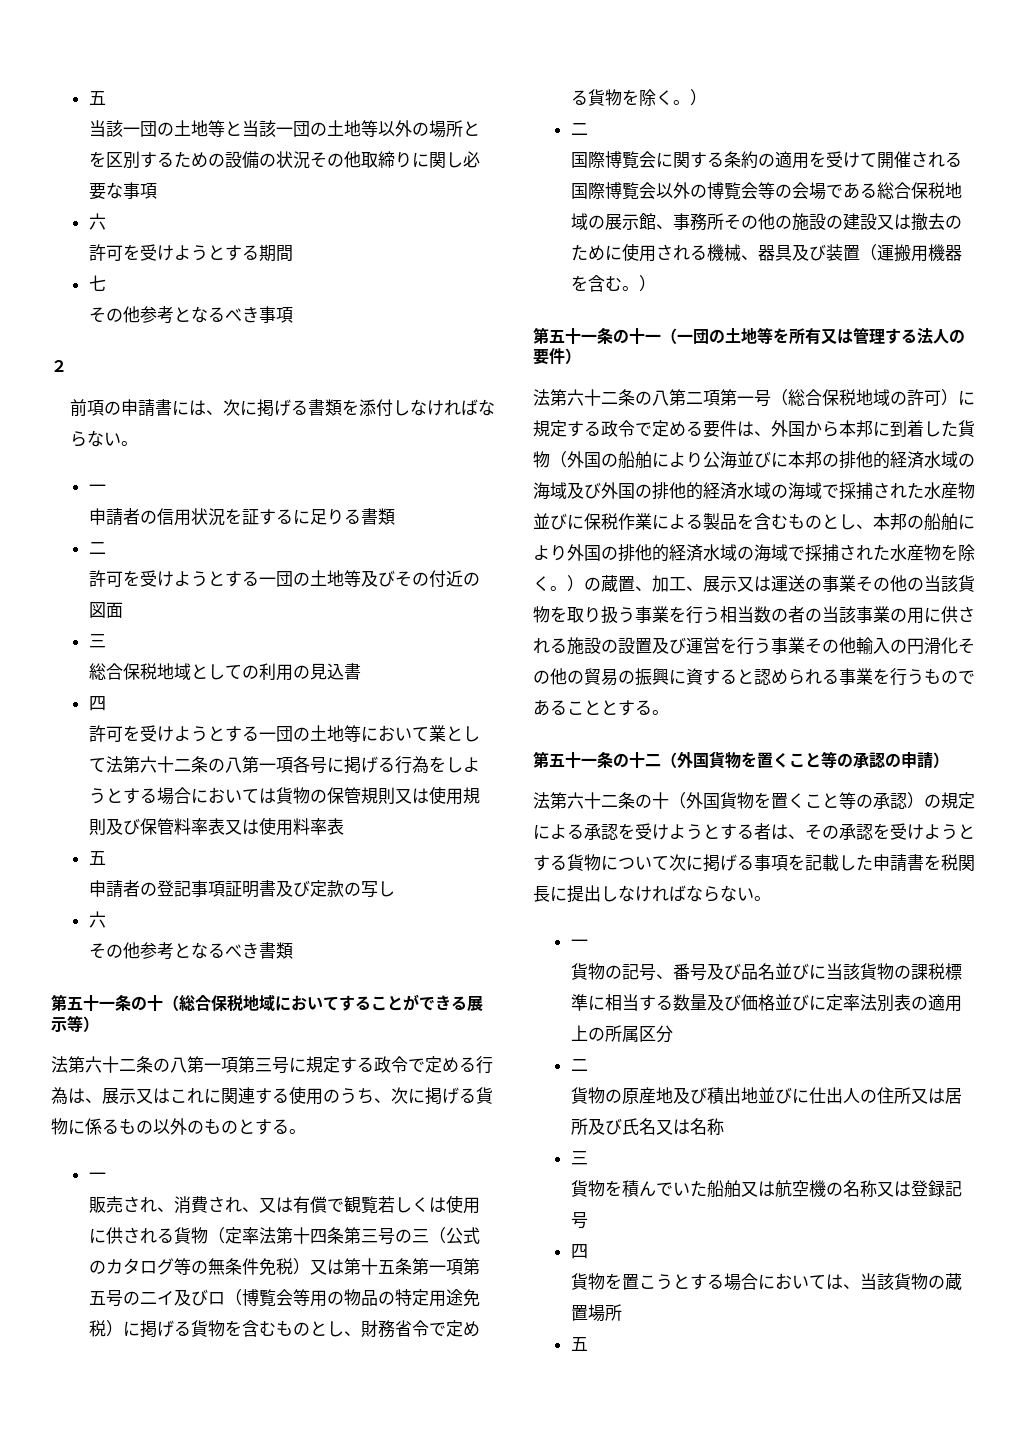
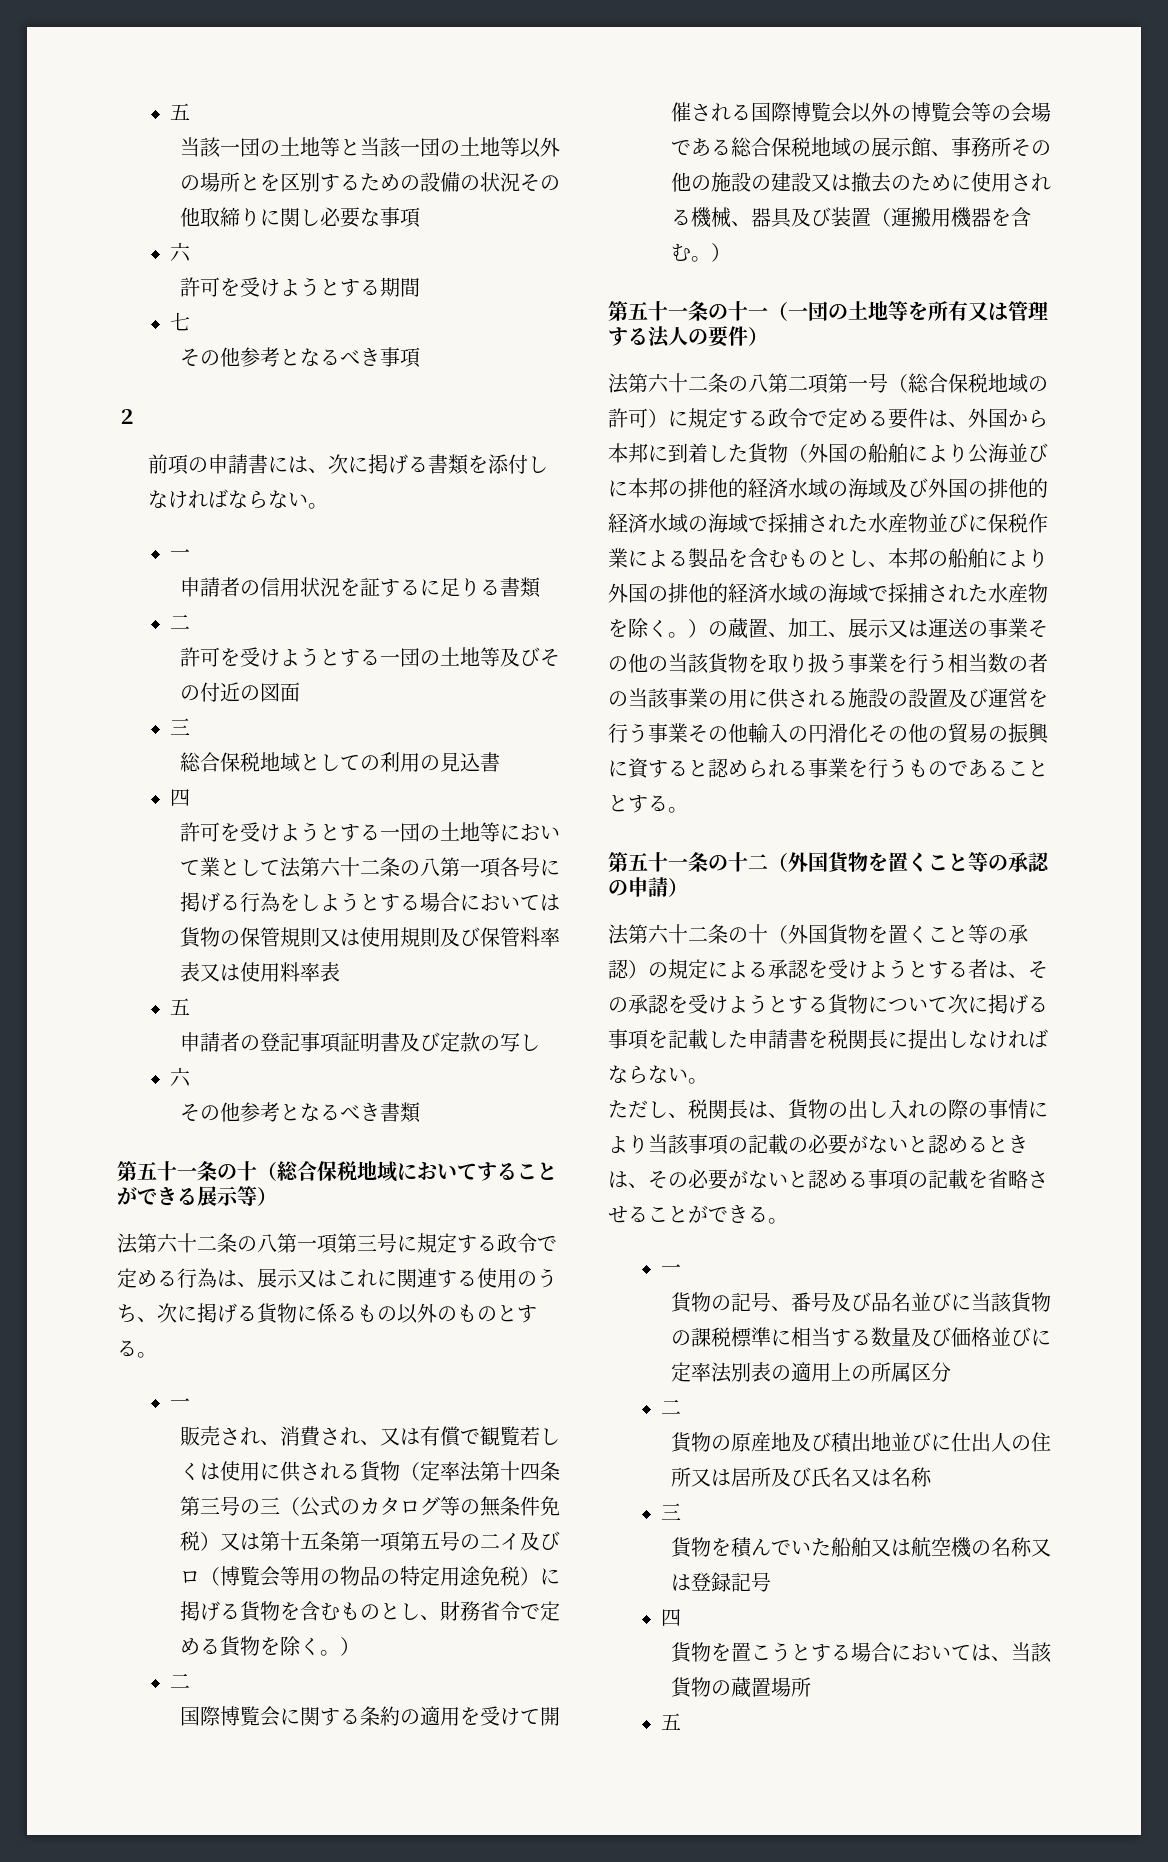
+ ただし、税関長は、貨物の出し入れの際の事情により当該事項の記載の必要がないと認めるときは、その必要がないと認める事項の記載を省略させることができる。

